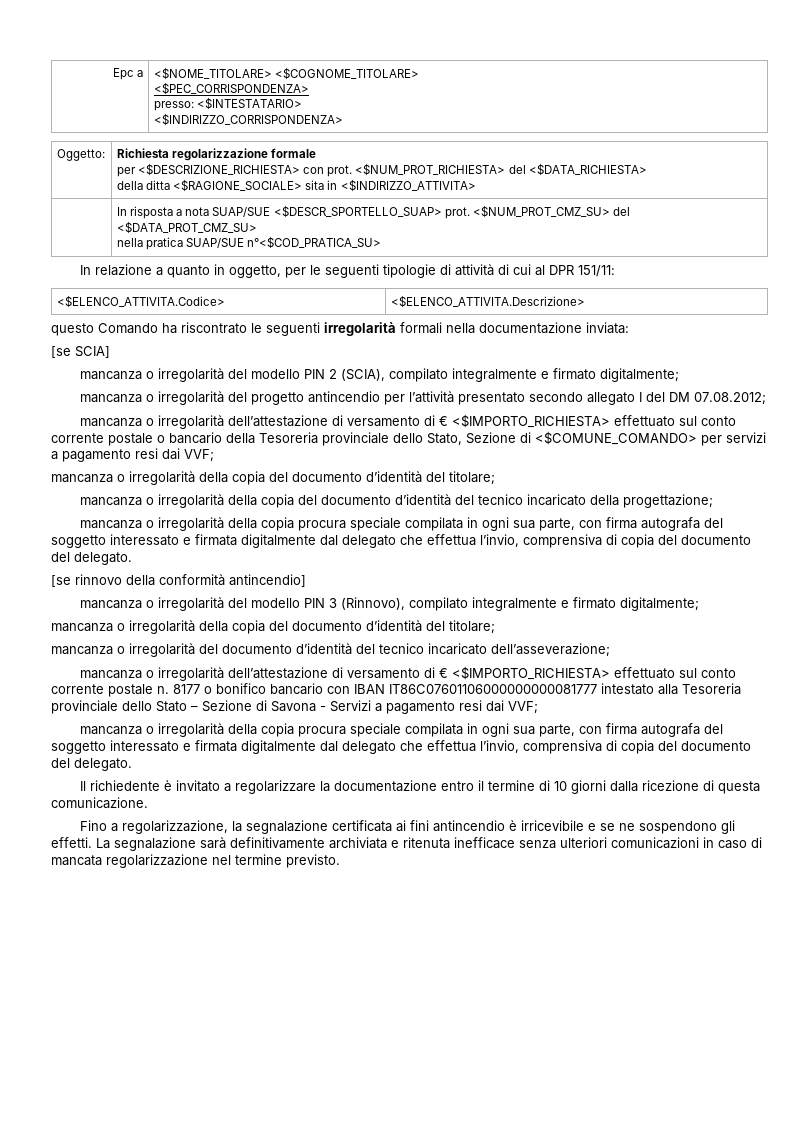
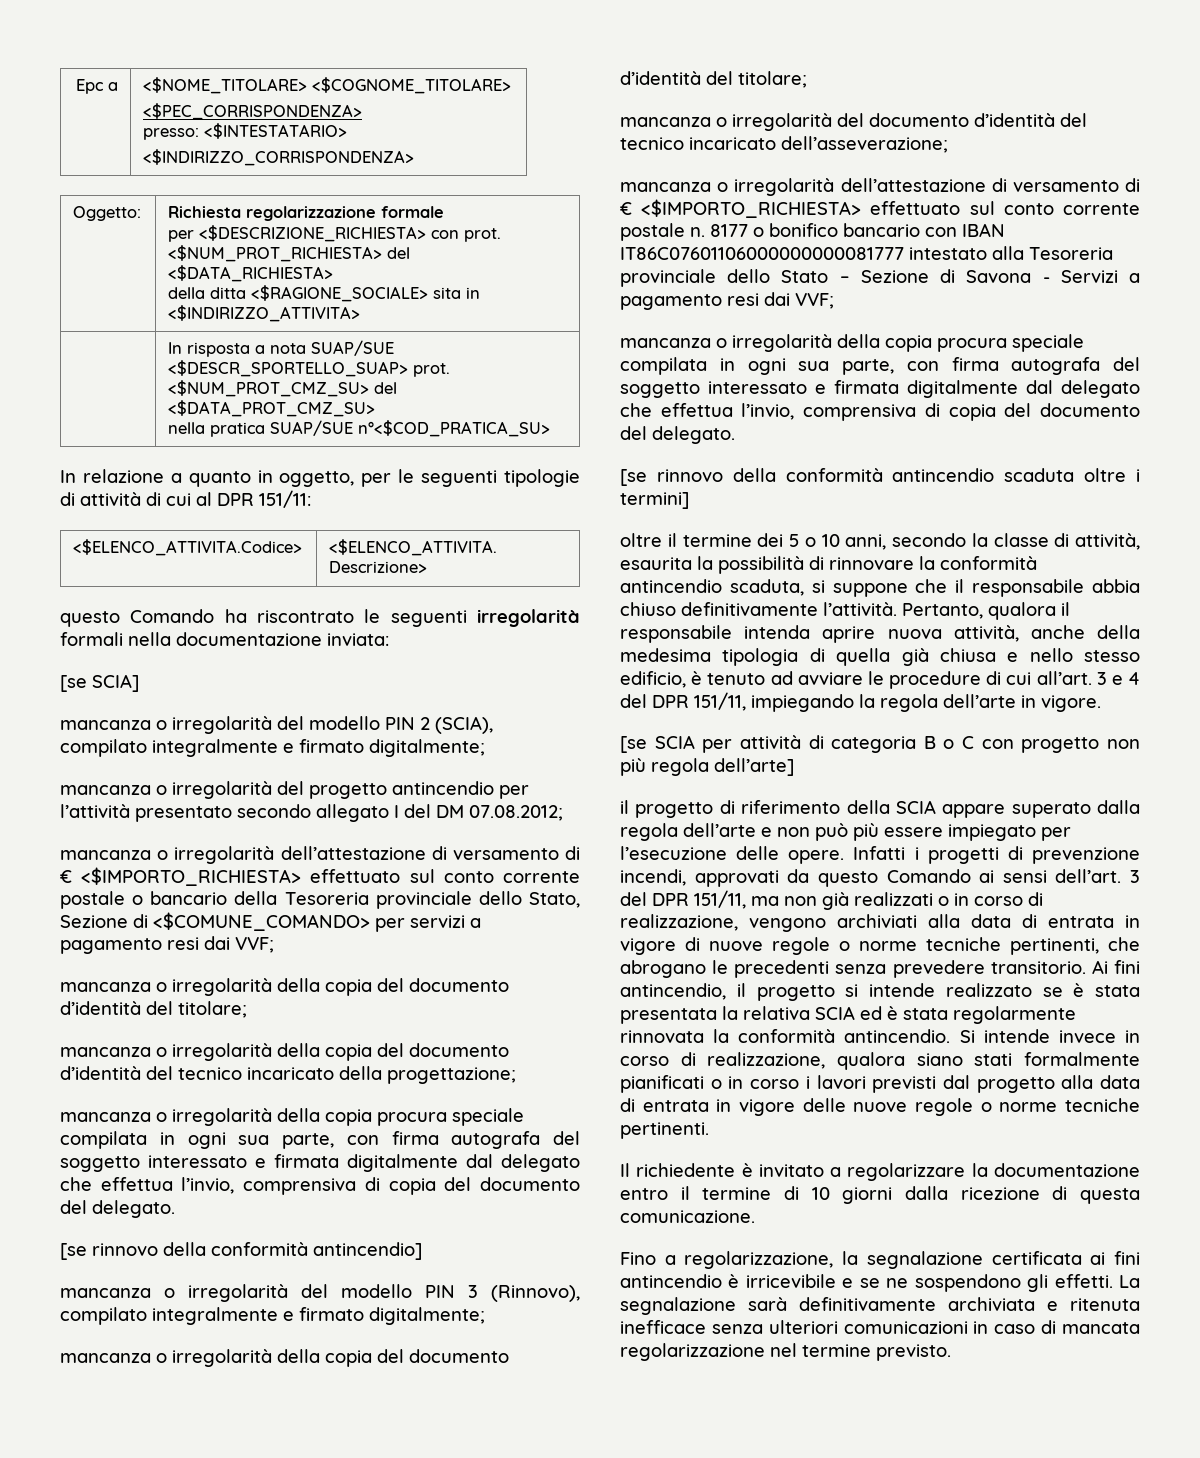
+ [se rinnovo della conformità antincendio scaduta oltre i termini]
+ oltre il termine dei 5 o 10 anni, secondo la classe di attività, esaurita la possibilità di rinnovare la conformità antincendio scaduta, si suppone che il responsabile abbia chiuso definitivamente l’attività. Pertanto, qualora il responsabile intenda aprire nuova attività, anche della medesima tipologia di quella già chiusa e nello stesso edificio, è tenuto ad avviare le procedure di cui all’art. 3 e 4 del DPR 151/11, impiegando la regola dell’arte in vigore.
+ [se SCIA per attività di categoria B o C con progetto non più regola dell’arte]
+ il progetto di riferimento della SCIA appare superato dalla regola dell’arte e non può più essere impiegato per l’esecuzione delle opere. Infatti i progetti di prevenzione incendi, approvati da questo Comando ai sensi dell’art. 3 del DPR 151/11, ma non già realizzati o in corso di realizzazione, vengono archiviati alla data di entrata in vigore di nuove regole o norme tecniche pertinenti, che abrogano le precedenti senza prevedere transitorio. Ai fini antincendio, il progetto si intende realizzato se è stata presentata la relativa SCIA ed è stata regolarmente rinnovata la conformità antincendio. Si intende invece in corso di realizzazione, qualora siano stati formalmente pianificati o in corso i lavori previsti dal progetto alla data di entrata in vigore delle nuove regole o norme tecniche pertinenti.

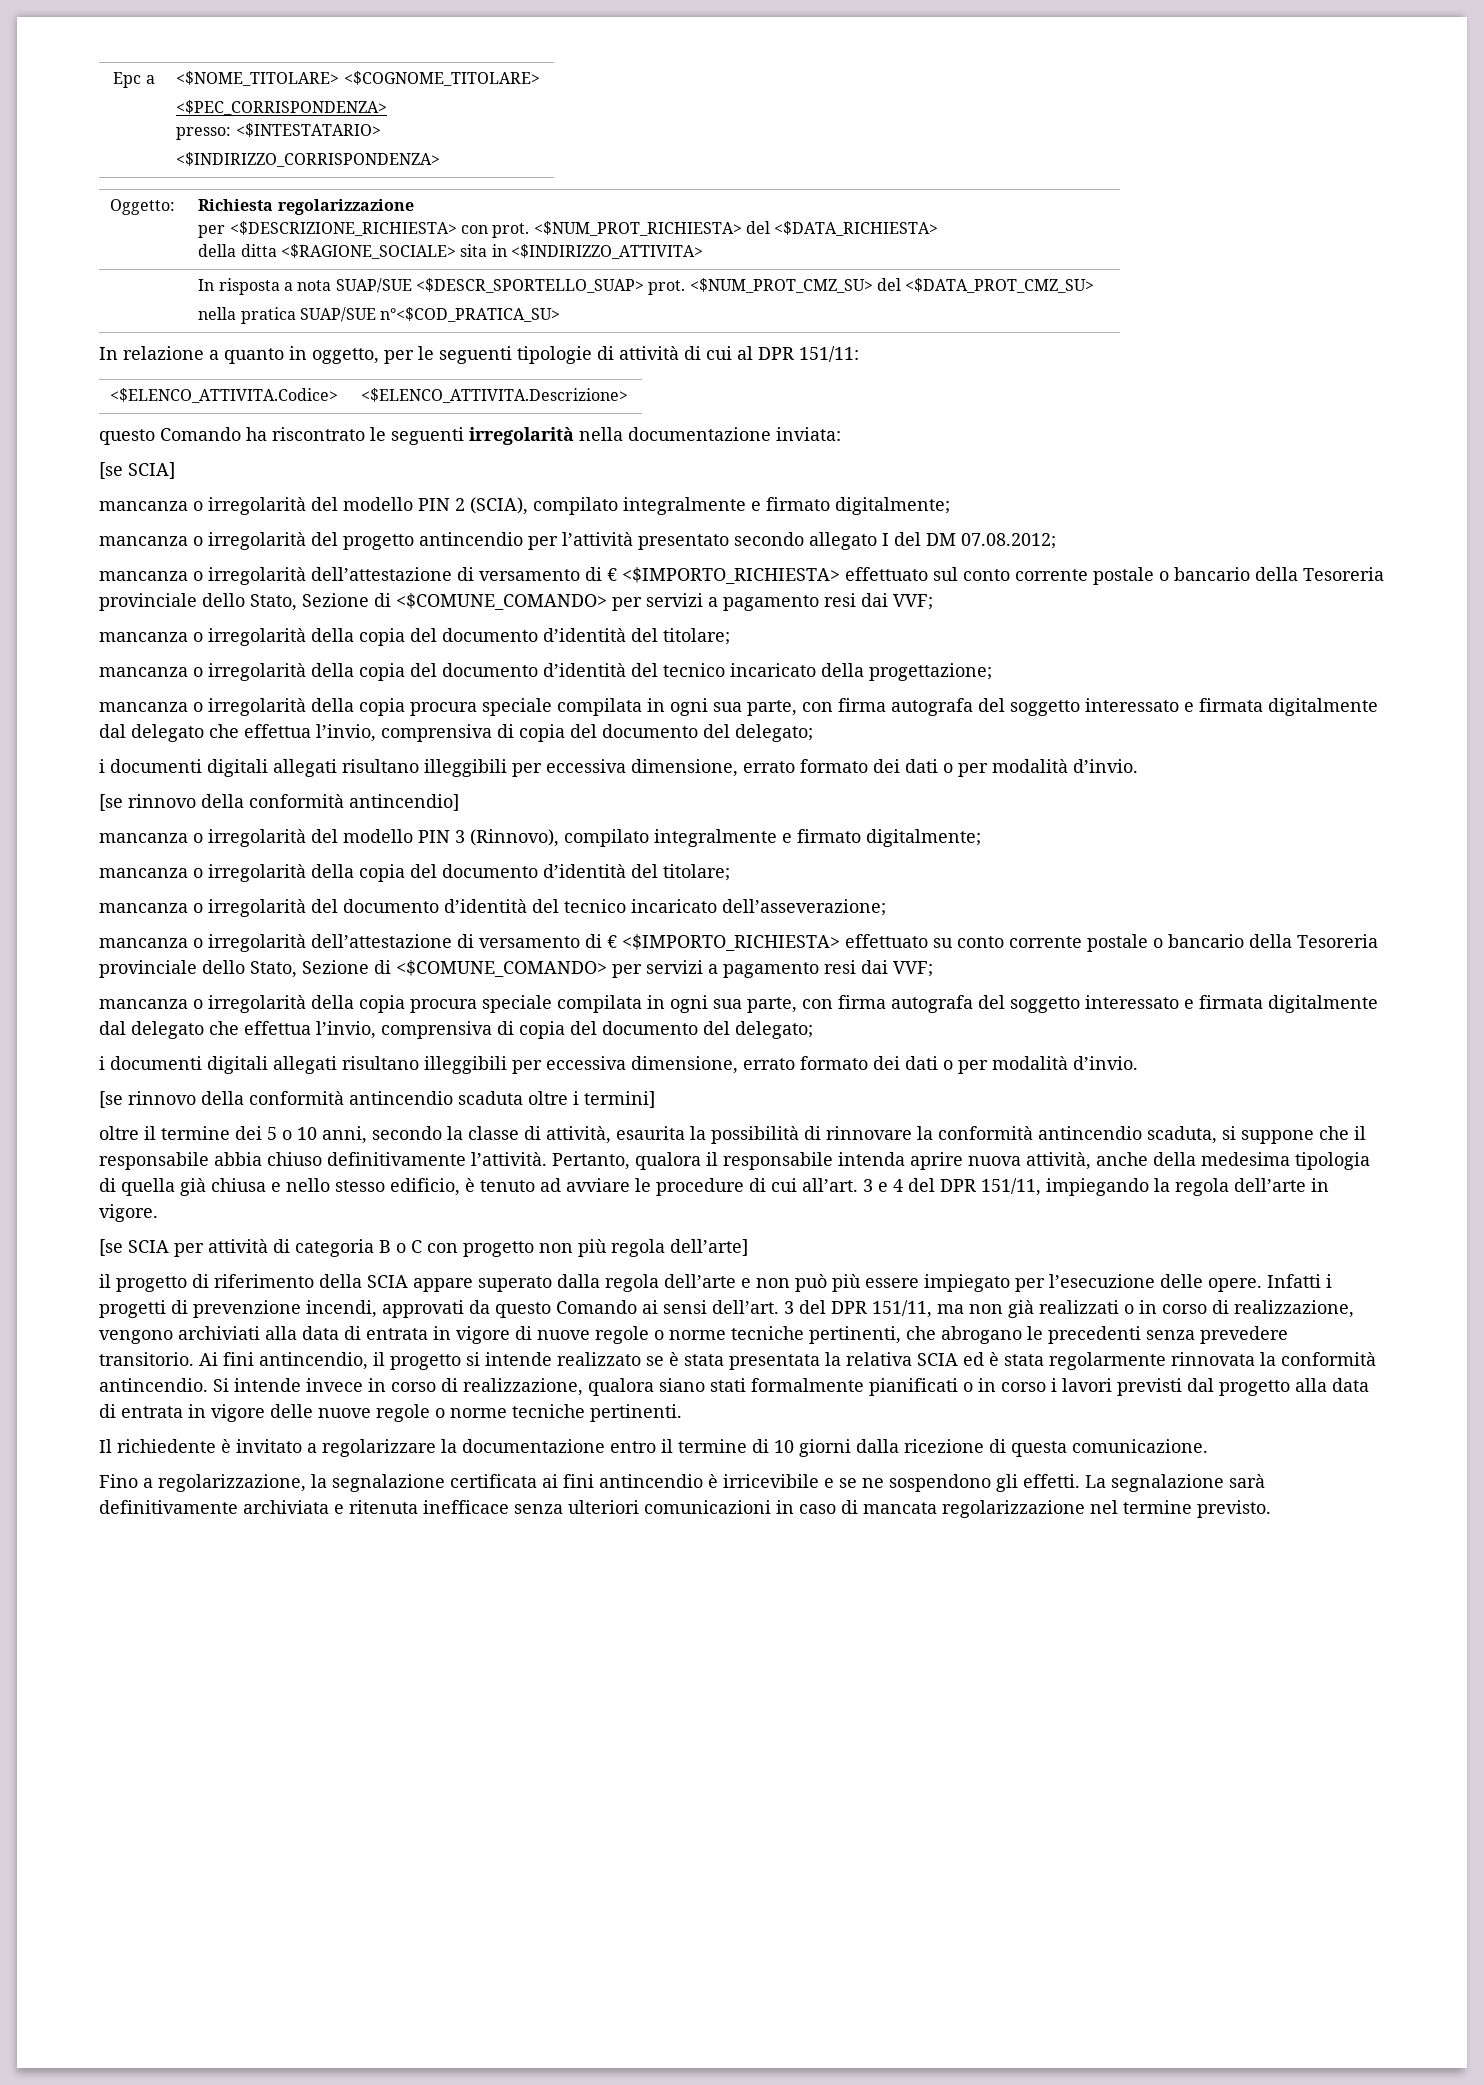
- Oggetto: | Richiesta regolarizzazione formale
+ Oggetto: | Richiesta regolarizzazione
- questo Comando ha riscontrato le seguenti irregolarità formali nella documentazione inviata:
+ questo Comando ha riscontrato le seguenti irregolarità nella documentazione inviata:
  mancanza o irregolarità della copia del documento d’identità del tecnico incaricato della progettazione;
- mancanza o irregolarità della copia procura speciale compilata in ogni sua parte, con firma autografa del soggetto interessato e firmata digitalmente dal delegato che effettua l’invio, comprensiva di copia del documento del delegato.
+ mancanza o irregolarità della copia procura speciale compilata in ogni sua parte, con firma autografa del soggetto interessato e firmata digitalmente dal delegato che effettua l’invio, comprensiva di copia del documento del delegato;
+ i documenti digitali allegati risultano illeggibili per eccessiva dimensione, errato formato dei dati o per modalità d’invio.
- mancanza o irregolarità dell’attestazione di versamento di € <$IMPORTO_RICHIESTA> effettuato sul conto corrente postale n. 8177 o bonifico bancario con IBAN IT86C07601106000000000081777 intestato alla Tesoreria provinciale dello Stato – Sezione di Savona - Servizi a pagamento resi dai VVF;
- mancanza o irregolarità della copia procura speciale compilata in ogni sua parte, con firma autografa del soggetto interessato e firmata digitalmente dal delegato che effettua l’invio, comprensiva di copia del documento del delegato.
+ mancanza o irregolarità dell’attestazione di versamento di € <$IMPORTO_RICHIESTA> effettuato su conto corrente postale o bancario della Tesoreria provinciale dello Stato, Sezione di <$COMUNE_COMANDO> per servizi a pagamento resi dai VVF;
+ mancanza o irregolarità della copia procura speciale compilata in ogni sua parte, con firma autografa del soggetto interessato e firmata digitalmente dal delegato che effettua l’invio, comprensiva di copia del documento del delegato;
+ i documenti digitali allegati risultano illeggibili per eccessiva dimensione, errato formato dei dati o per modalità d’invio.

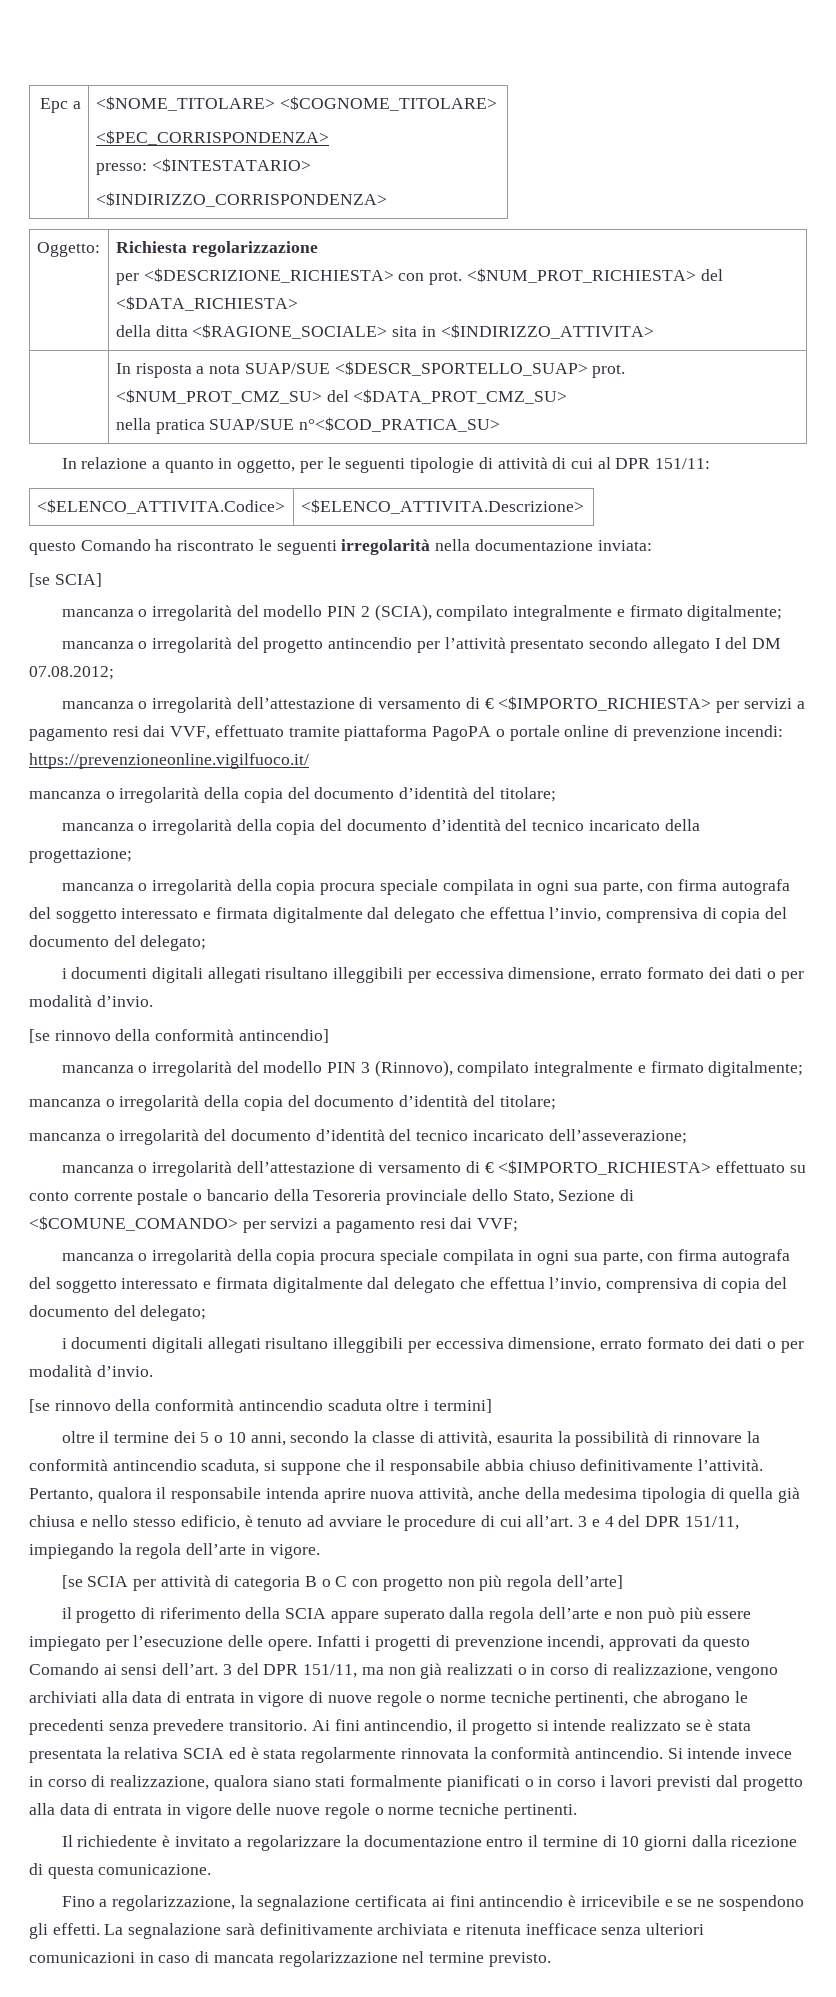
- mancanza o irregolarità dell’attestazione di versamento di € <$IMPORTO_RICHIESTA> effettuato sul conto corrente postale o bancario della Tesoreria provinciale dello Stato, Sezione di <$COMUNE_COMANDO> per servizi a pagamento resi dai VVF;
+ mancanza o irregolarità dell’attestazione di versamento di € <$IMPORTO_RICHIESTA> per servizi a pagamento resi dai VVF, effettuato tramite piattaforma PagoPA o portale online di prevenzione incendi: https://prevenzioneonline.vigilfuoco.it/

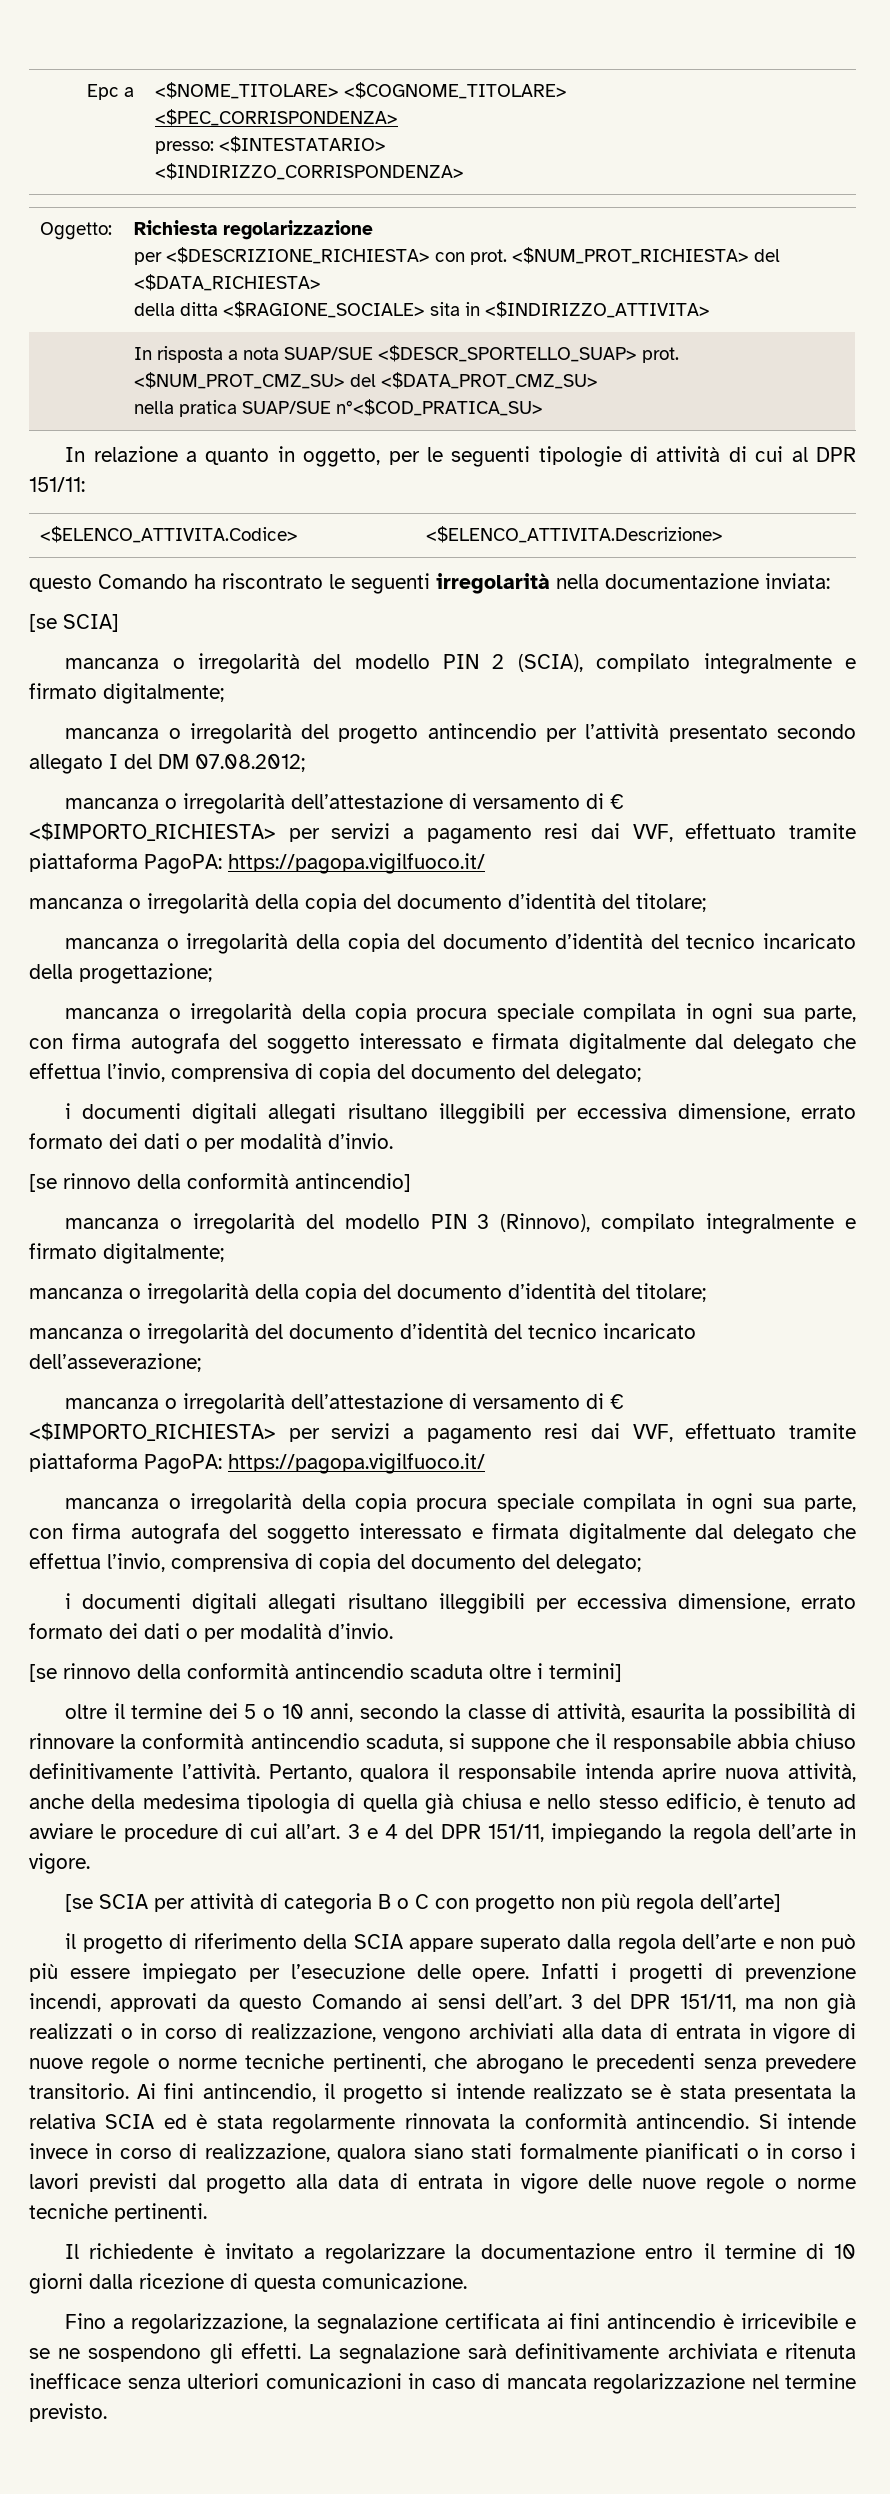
  mancanza o irregolarità del progetto antincendio per l’attività presentato secondo allegato I del DM 07.08.2012;
- mancanza o irregolarità dell’attestazione di versamento di € <$IMPORTO_RICHIESTA> per servizi a pagamento resi dai VVF, effettuato tramite piattaforma PagoPA o portale online di prevenzione incendi: https://prevenzioneonline.vigilfuoco.it/
+ mancanza o irregolarità dell’attestazione di versamento di € <$IMPORTO_RICHIESTA> per servizi a pagamento resi dai VVF, effettuato tramite piattaforma PagoPA: https://pagopa.vigilfuoco.it/
  mancanza o irregolarità del documento d’identità del tecnico incaricato dell’asseverazione;
- mancanza o irregolarità dell’attestazione di versamento di € <$IMPORTO_RICHIESTA> effettuato su conto corrente postale o bancario della Tesoreria provinciale dello Stato, Sezione di <$COMUNE_COMANDO> per servizi a pagamento resi dai VVF;
+ mancanza o irregolarità dell’attestazione di versamento di € <$IMPORTO_RICHIESTA> per servizi a pagamento resi dai VVF, effettuato tramite piattaforma PagoPA: https://pagopa.vigilfuoco.it/

